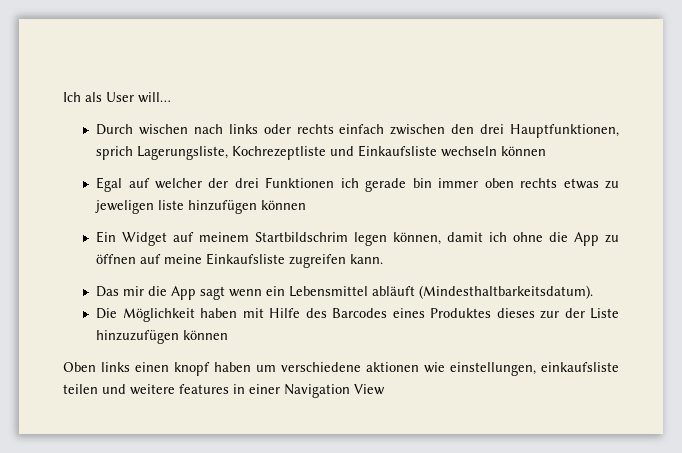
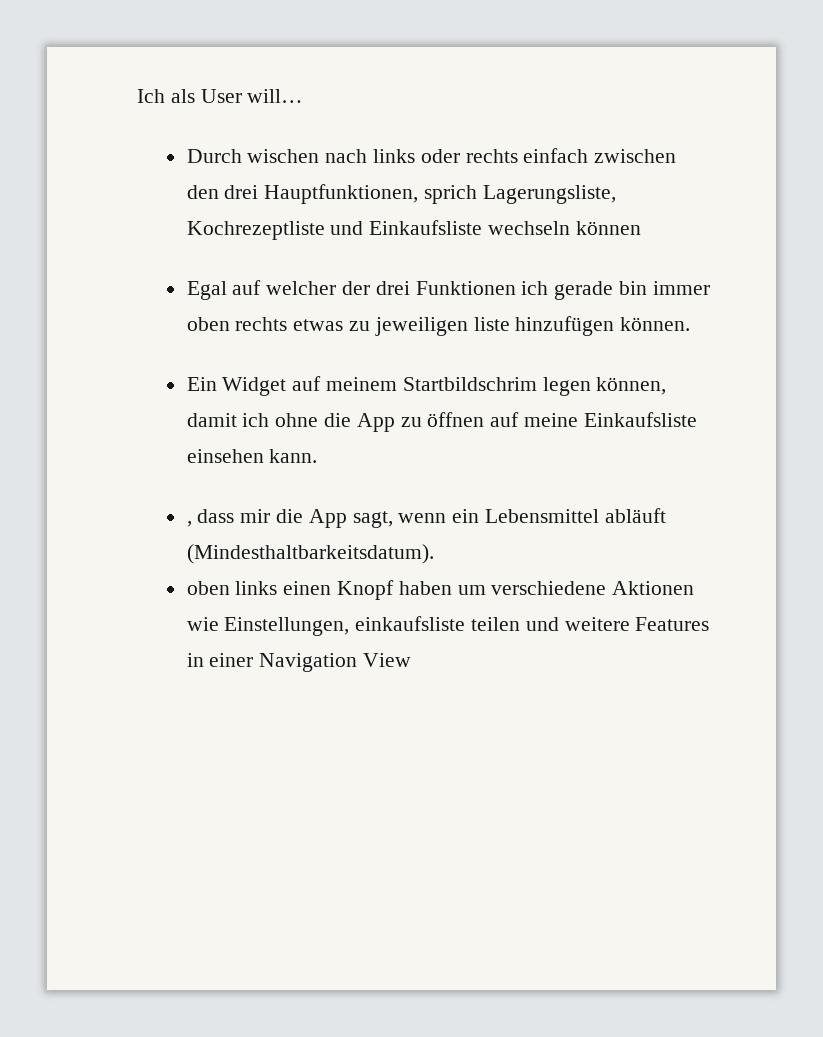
- Egal auf welcher der drei Funktionen ich gerade bin immer oben rechts etwas zu jeweligen liste hinzufügen können
+ Egal auf welcher der drei Funktionen ich gerade bin immer oben rechts etwas zu jeweiligen liste hinzufügen können.
- Ein Widget auf meinem Startbildschrim legen können, damit ich ohne die App zu öffnen auf meine Einkaufsliste zugreifen kann.
+ Ein Widget auf meinem Startbildschrim legen können, damit ich ohne die App zu öffnen auf meine Einkaufsliste einsehen kann.
- Das mir die App sagt wenn ein Lebensmittel abläuft (Mindesthaltbarkeitsdatum).
+ , dass mir die App sagt, wenn ein Lebensmittel abläuft (Mindesthaltbarkeitsdatum).
- Die Möglichkeit haben mit Hilfe des Barcodes eines Produktes dieses zur der Liste hinzuzufügen können
- Oben links einen knopf haben um verschiedene aktionen wie einstellungen, einkaufsliste teilen und weitere features in einer Navigation View
+ oben links einen Knopf haben um verschiedene Aktionen wie Einstellungen, einkaufsliste teilen und weitere Features in einer Navigation View

